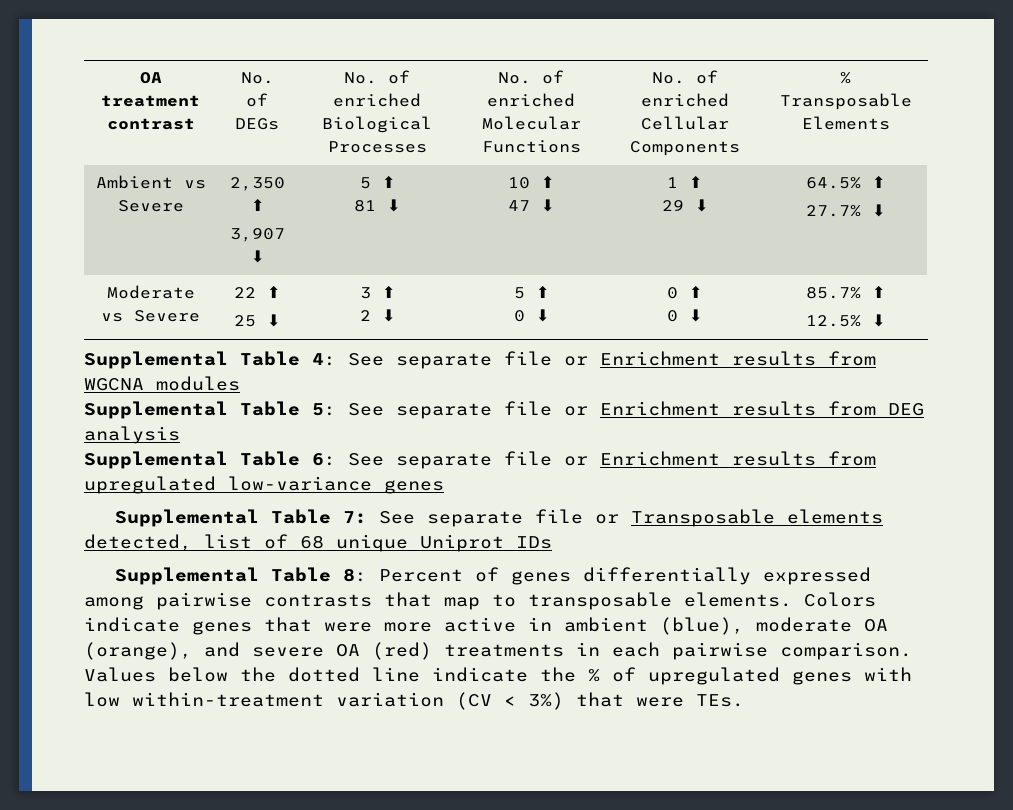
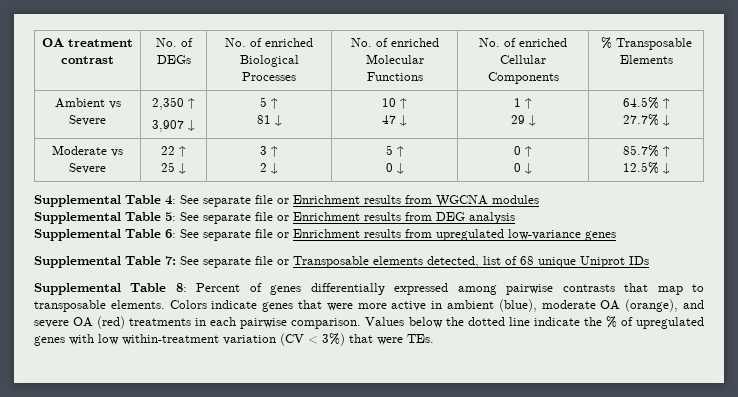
- Ambient vs Severe | 2,350 ⬆
- 3,907 ⬇ | 5 ⬆
- 81 ⬇ | 10 ⬆
- 47 ⬇ | 1 ⬆
- 29 ⬇ | 64.5% ⬆
- 27.7% ⬇
+ Ambient vs Severe | 2,350 ↑
+ 3,907 ↓ | 5 ↑
+ 81 ↓ | 10 ↑
+ 47 ↓ | 1 ↑
+ 29 ↓ | 64.5% ↑
+ 27.7% ↓
- Moderate vs Severe | 22 ⬆
- 25 ⬇ | 3 ⬆
- 2 ⬇ | 5 ⬆
- 0 ⬇ | 0 ⬆
- 0 ⬇ | 85.7% ⬆
- 12.5% ⬇
+ Moderate vs Severe | 22 ↑
+ 25 ↓ | 3 ↑
+ 2 ↓ | 5 ↑
+ 0 ↓ | 0 ↑
+ 0 ↓ | 85.7% ↑
+ 12.5% ↓

